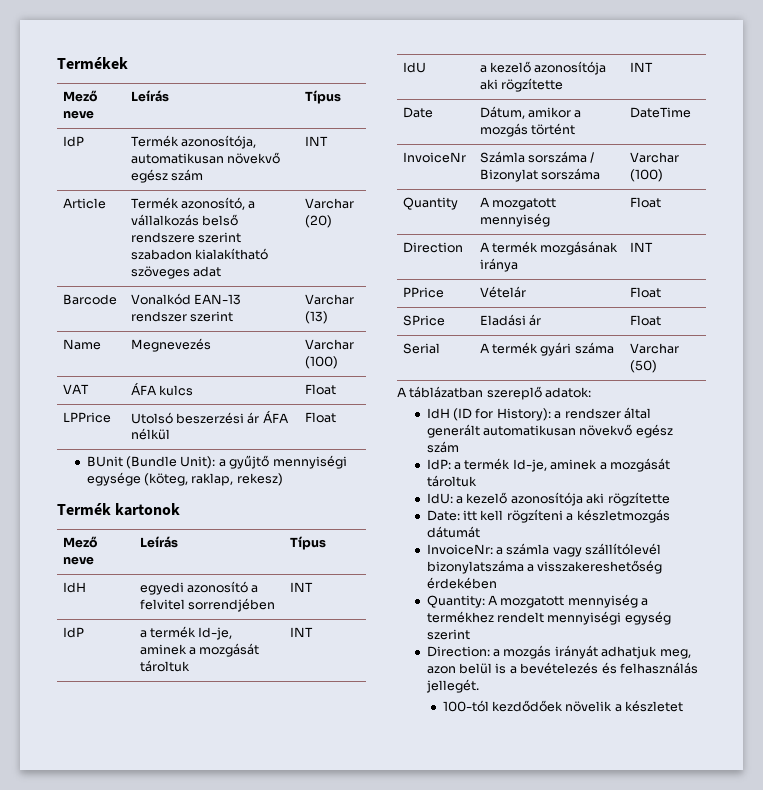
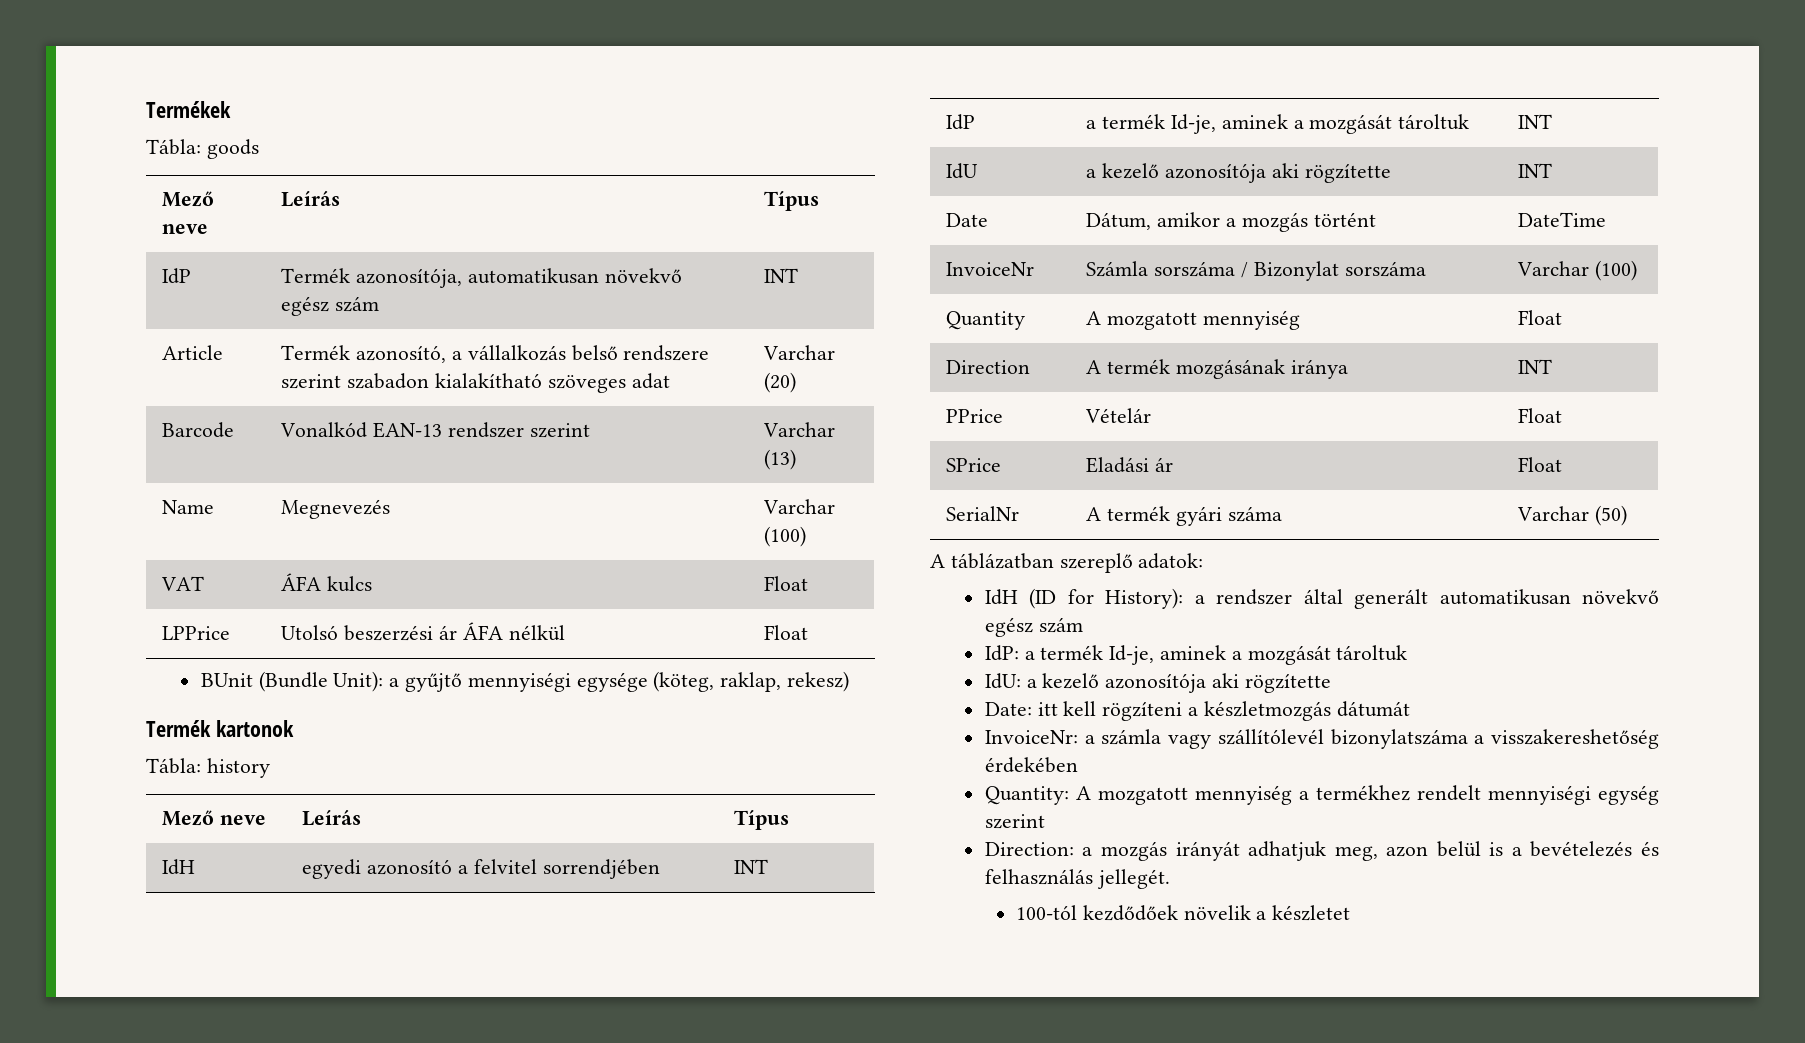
+ Tábla: goods
+ Tábla: history
- Serial | A termék gyári száma | Varchar (50)
+ SerialNr | A termék gyári száma | Varchar (50)

